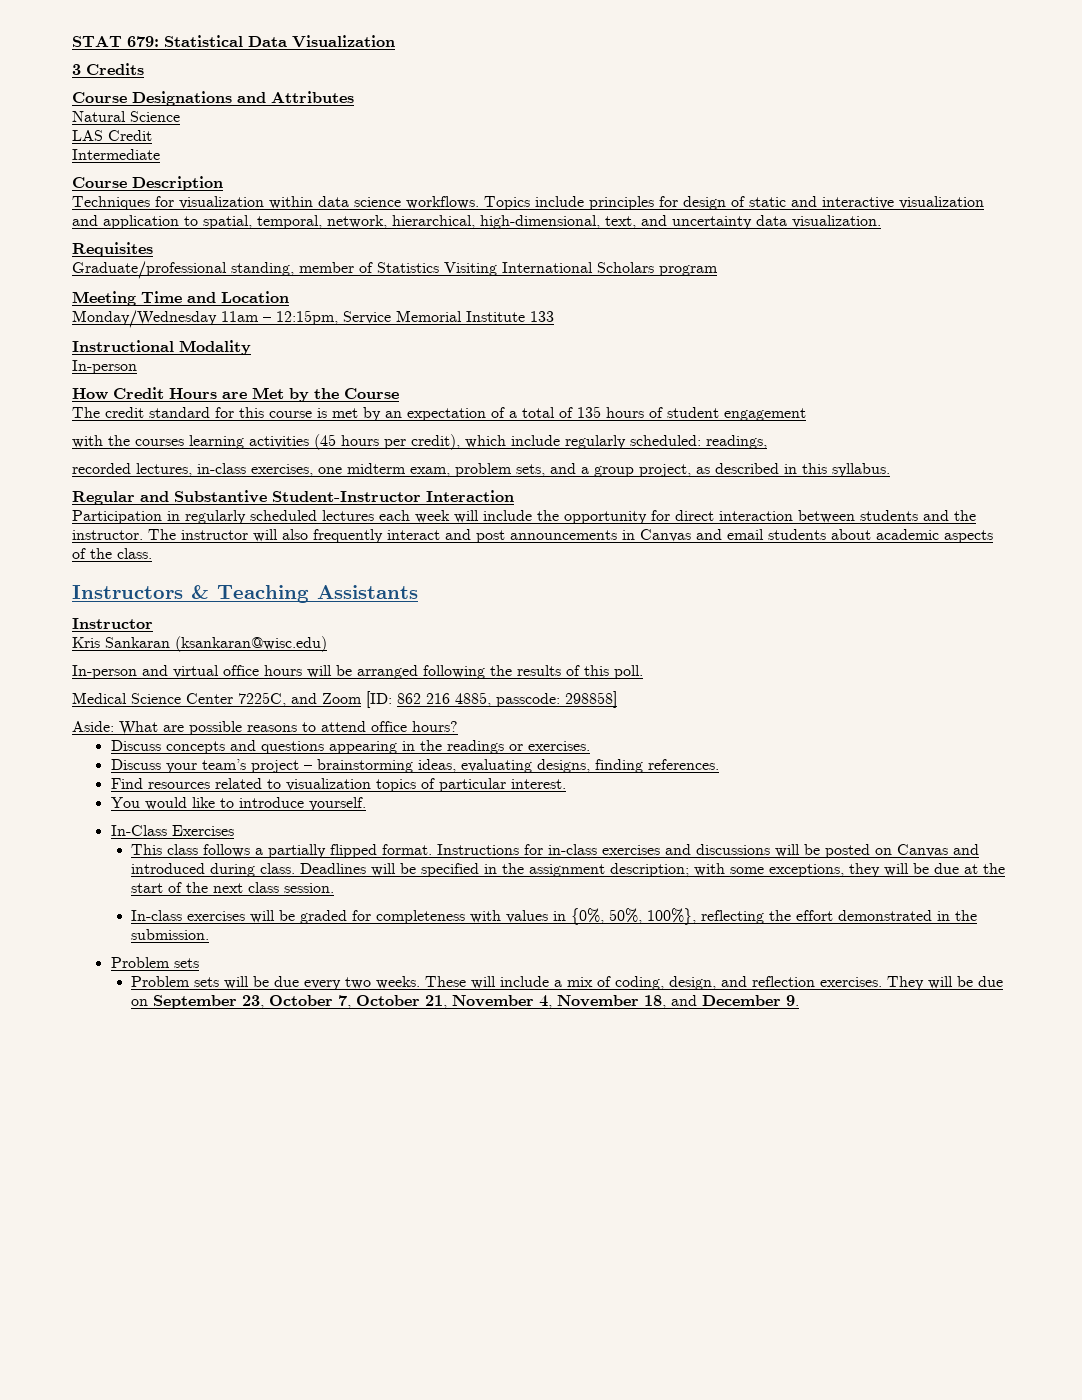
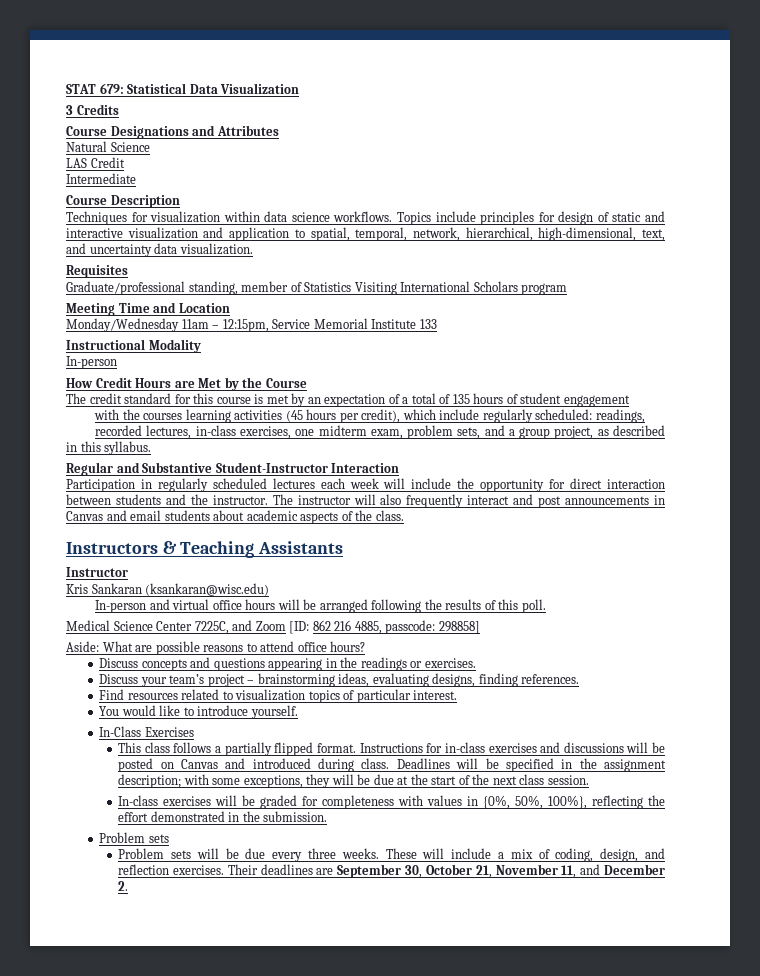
- Problem sets will be due every two weeks.
+ Problem sets will be due every three weeks.
- They will be due on September 23, October 7, October 21, November 4, November 18, and December 9.
+ Their deadlines are September 30, October 21, November 11, and December 2.

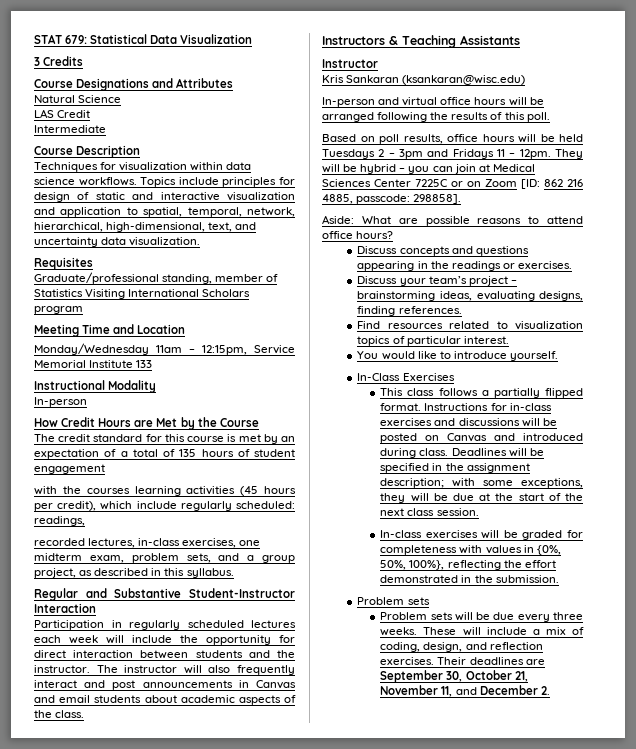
- Medical Science Center 7225C, and Zoom [ID: 862 216 4885, passcode: 298858]
+ Based on poll results, office hours will be held Tuesdays 2 – 3pm and Fridays 11 – 12pm. They will be hybrid – you can join at Medical Sciences Center 7225C or on Zoom [ID: 862 216 4885, passcode: 298858].

